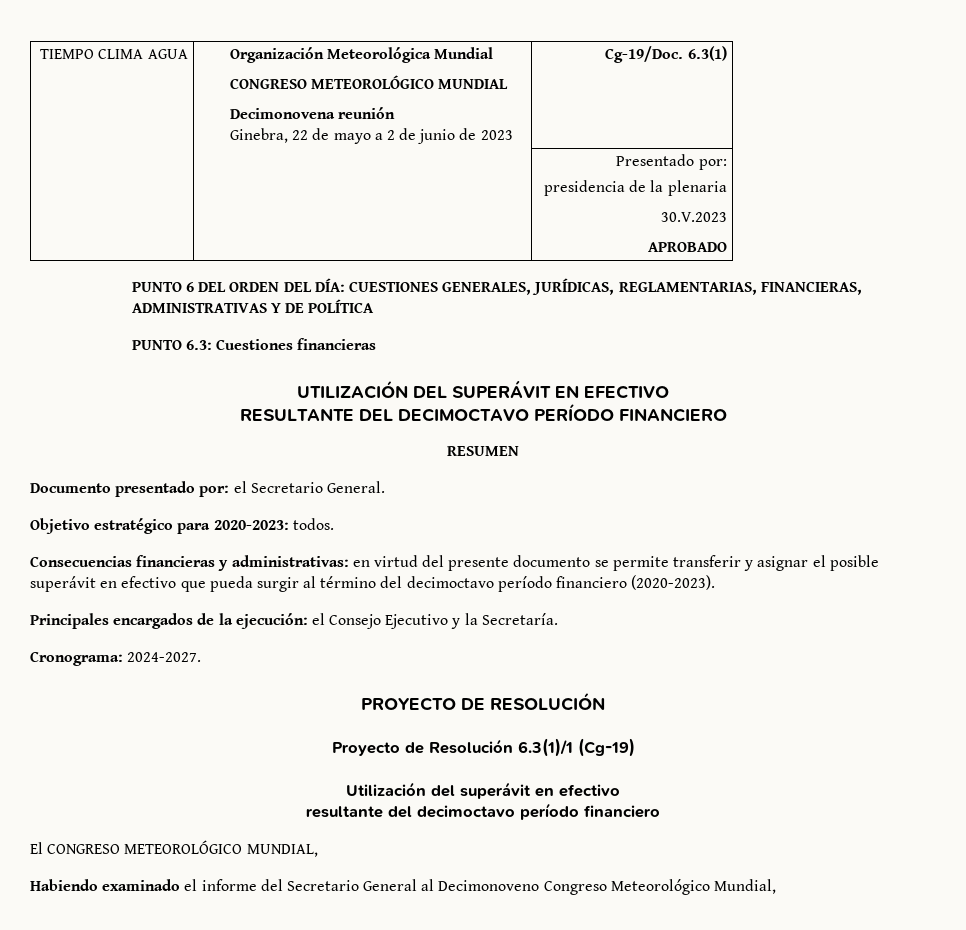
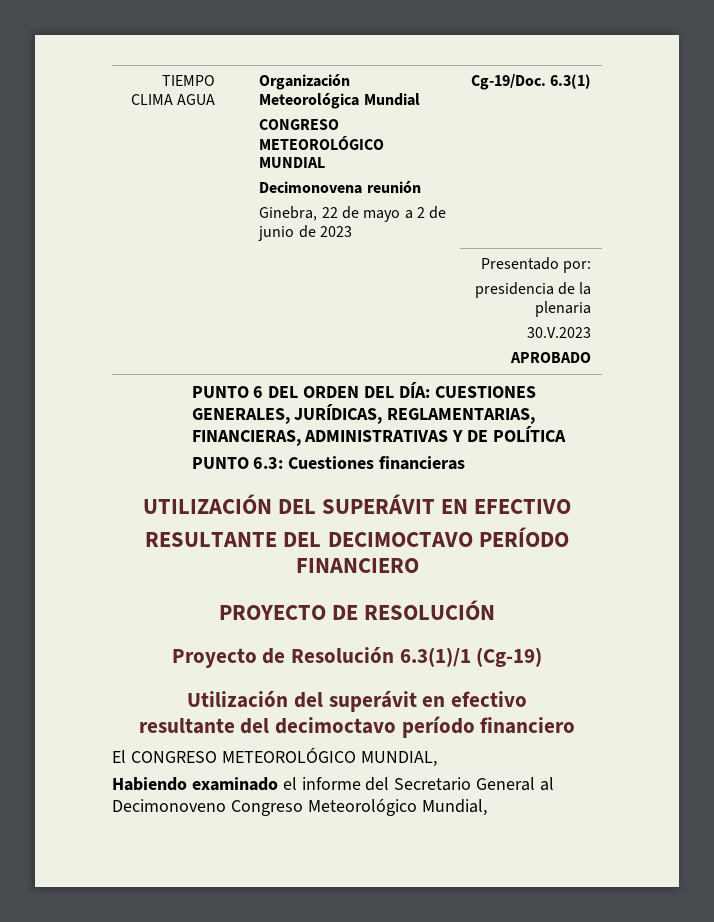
- RESUMEN
- Documento presentado por: el Secretario General.
- Objetivo estratégico para 2020-2023: todos.
- Consecuencias financieras y administrativas: en virtud del presente documento se permite transferir y asignar el posible superávit en efectivo que pueda surgir al término del decimoctavo período financiero (2020-2023).
- Principales encargados de la ejecución: el Consejo Ejecutivo y la Secretaría.
- Cronograma: 2024-2027.

